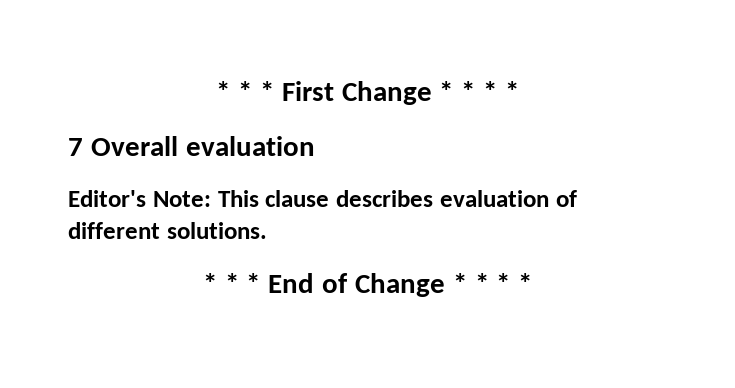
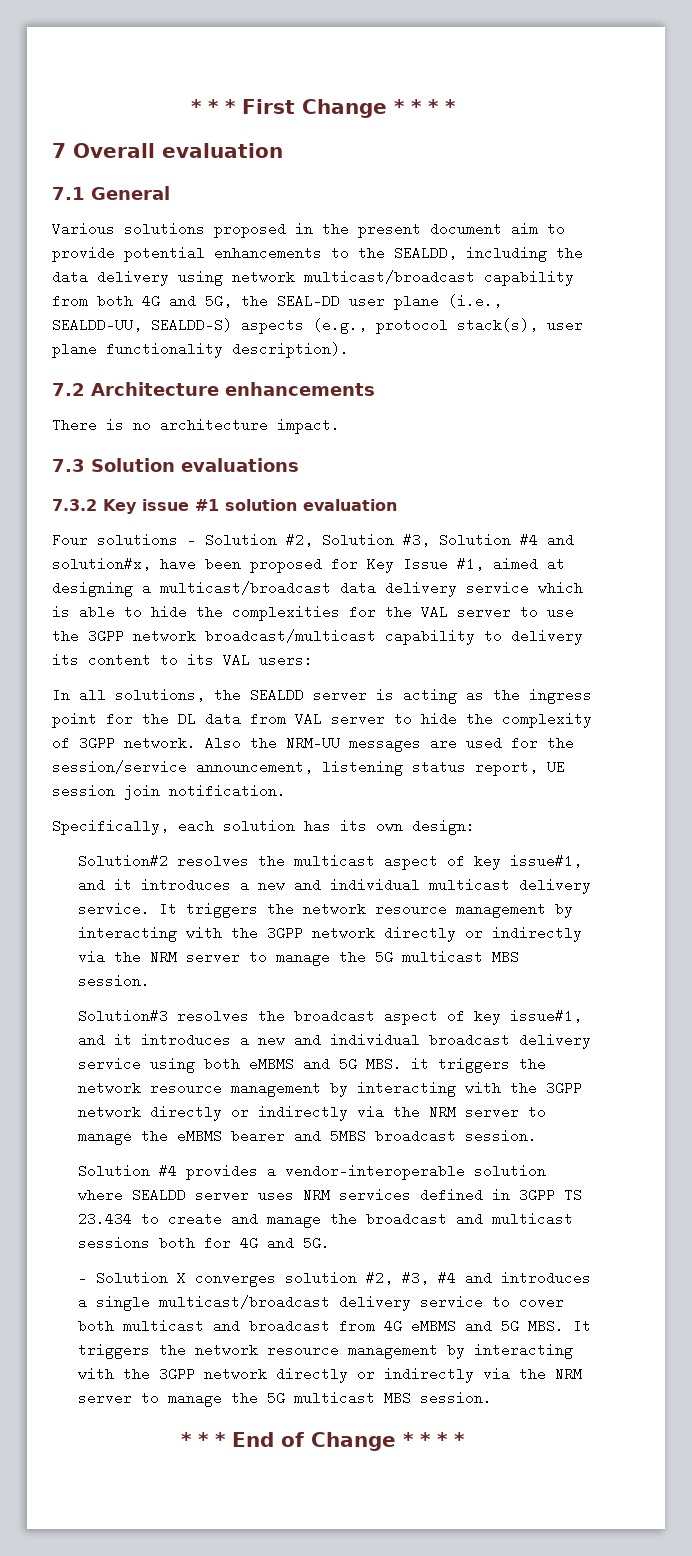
- Editor's Note: This clause describes evaluation of different solutions.
+ 7.1 General
+ Various solutions proposed in the present document aim to provide potential enhancements to the SEALDD, including the data delivery using network multicast/broadcast capability from both 4G and 5G, the SEAL-DD user plane (i.e., SEALDD-UU, SEALDD-S) aspects (e.g., protocol stack(s), user plane functionality description).
+ 7.2 Architecture enhancements
+ There is no architecture impact.
+ 7.3 Solution evaluations
+ 7.3.2 Key issue #1 solution evaluation
+ Four solutions - Solution #2, Solution #3, Solution #4 and solution#x, have been proposed for Key Issue #1, aimed at designing a multicast/broadcast data delivery service which is able to hide the complexities for the VAL server to use the 3GPP network broadcast/multicast capability to delivery its content to its VAL users:
+ In all solutions, the SEALDD server is acting as the ingress point for the DL data from VAL server to hide the complexity of 3GPP network. Also the NRM-UU messages are used for the session/service announcement, listening status report, UE session join notification.
+ Specifically, each solution has its own design:
+ Solution#2 resolves the multicast aspect of key issue#1, and it introduces a new and individual multicast delivery service. It triggers the network resource management by interacting with the 3GPP network directly or indirectly via the NRM server to manage the 5G multicast MBS session.
+ Solution#3 resolves the broadcast aspect of key issue#1, and it introduces a new and individual broadcast delivery service using both eMBMS and 5G MBS. it triggers the network resource management by interacting with the 3GPP network directly or indirectly via the NRM server to manage the eMBMS bearer and 5MBS broadcast session.
+ Solution #4 provides a vendor-interoperable solution where SEALDD server uses NRM services defined in 3GPP TS 23.434 to create and manage the broadcast and multicast sessions both for 4G and 5G.
+ - Solution X converges solution #2, #3, #4 and introduces a single multicast/broadcast delivery service to cover both multicast and broadcast from 4G eMBMS and 5G MBS. It triggers the network resource management by interacting with the 3GPP network directly or indirectly via the NRM server to manage the 5G multicast MBS session.

